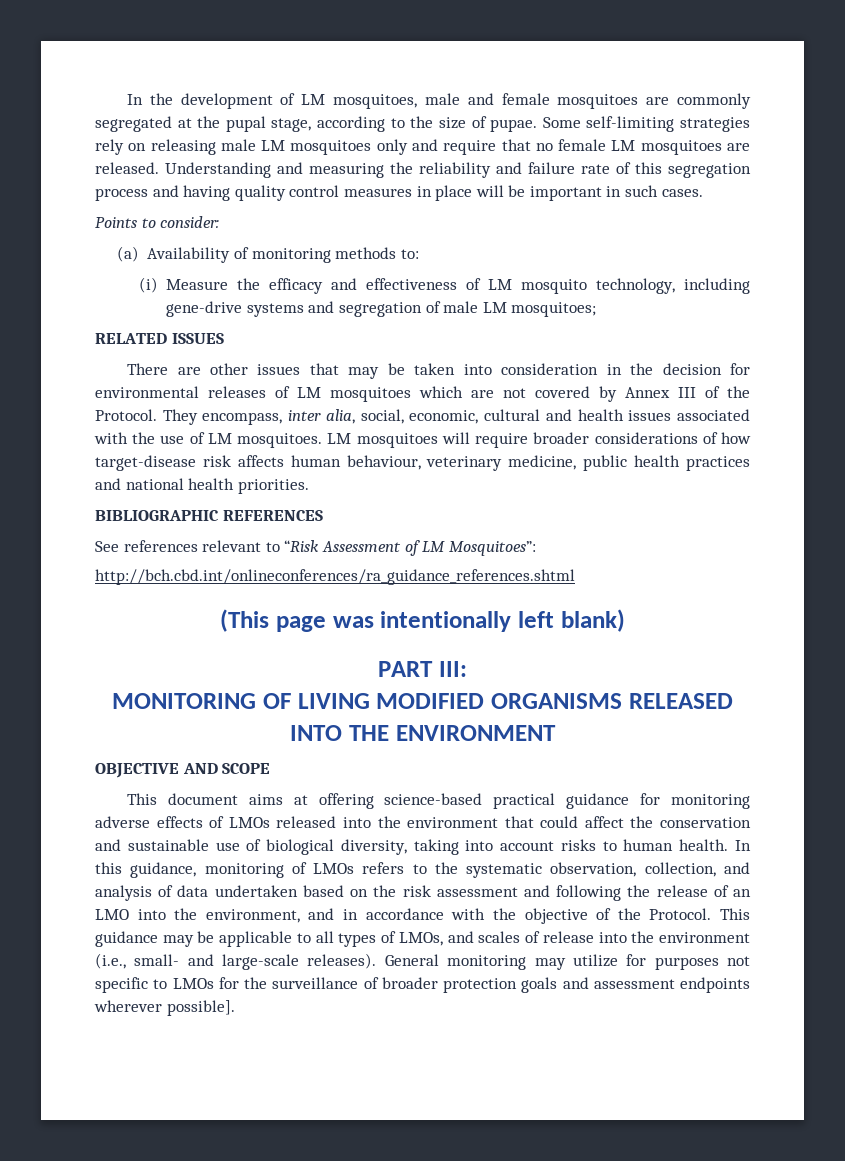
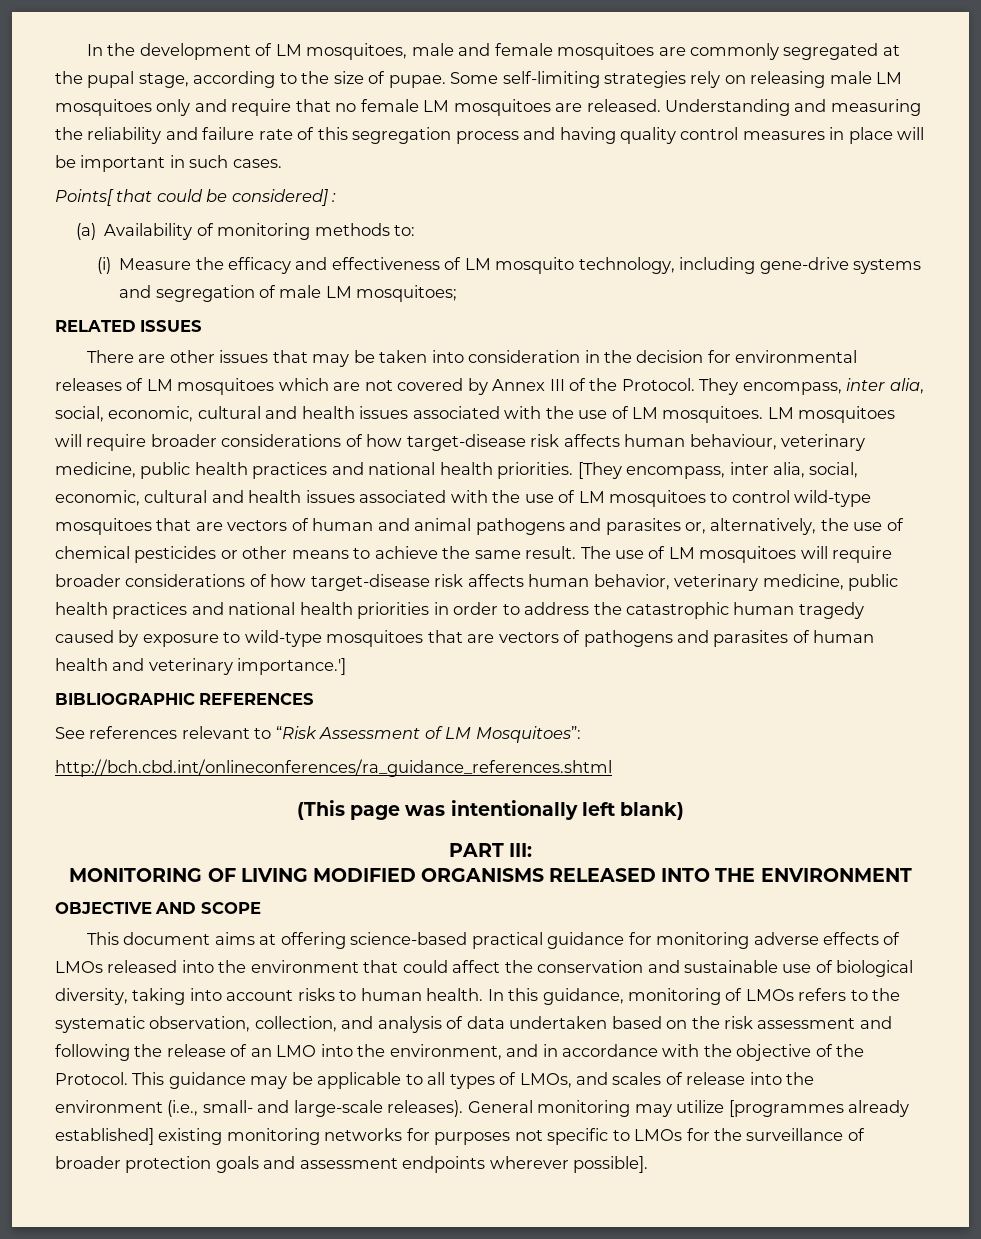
- Points to consider:
+ Points[ that could be considered] :
+ [They encompass, inter alia, social, economic, cultural and health issues associated with the use of LM mosquitoes to control wild-type mosquitoes that are vectors of human and animal pathogens and parasites or, alternatively, the use of chemical pesticides or other means to achieve the same result. The use of LM mosquitoes will require broader considerations of how target-disease risk affects human behavior, veterinary medicine, public health practices and national health priorities in order to address the catastrophic human tragedy caused by exposure to wild-type mosquitoes that are vectors of pathogens and parasites of human health and veterinary importance.']
- General monitoring may utilize for purposes not specific to LMOs for the surveillance of broader protection goals and assessment endpoints wherever possible].
+ General monitoring may utilize [programmes already established] existing monitoring networks for purposes not specific to LMOs for the surveillance of broader protection goals and assessment endpoints wherever possible].

